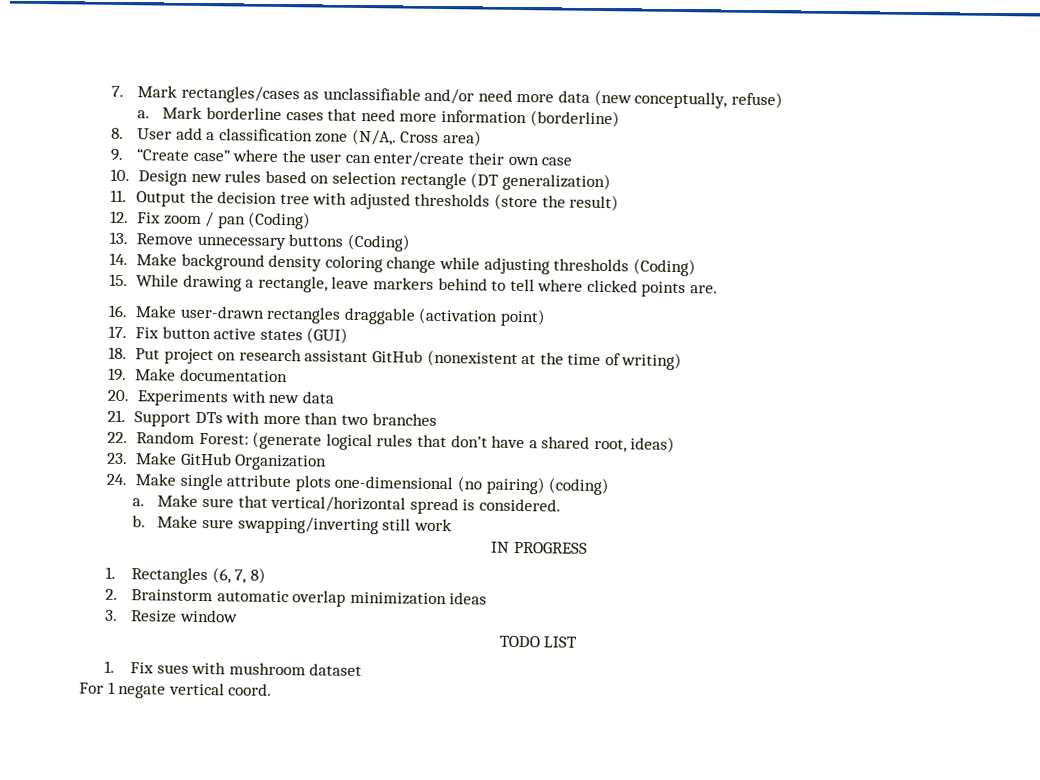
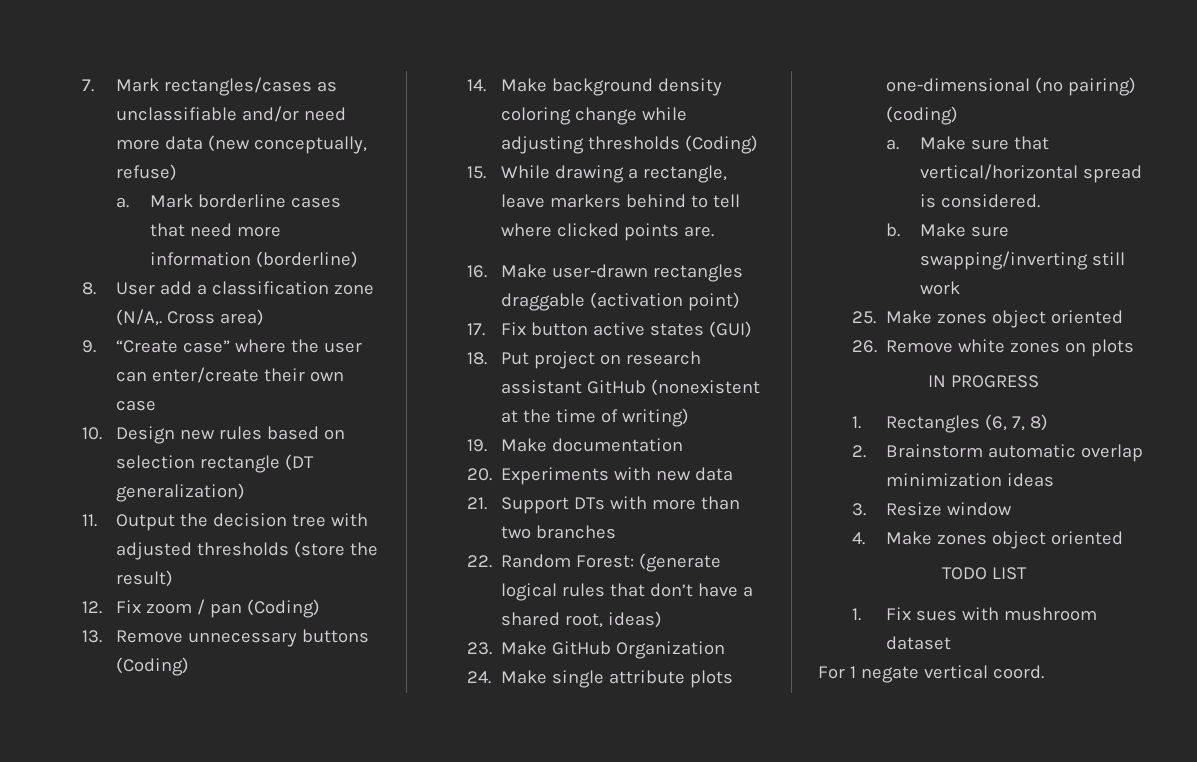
+ 25. Make zones object oriented
+ 26. Remove white zones on plots
+ 4. Make zones object oriented

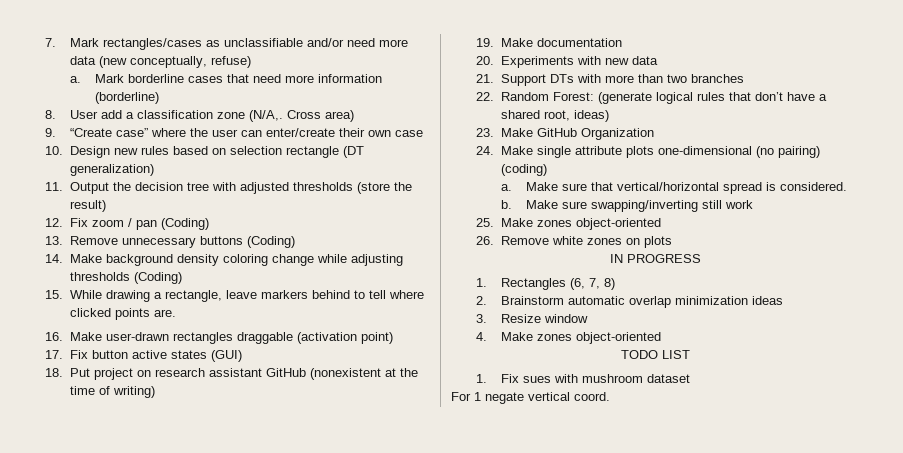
- 25. Make zones object oriented
+ 25. Make zones object-oriented
- 4. Make zones object oriented
+ 4. Make zones object-oriented

